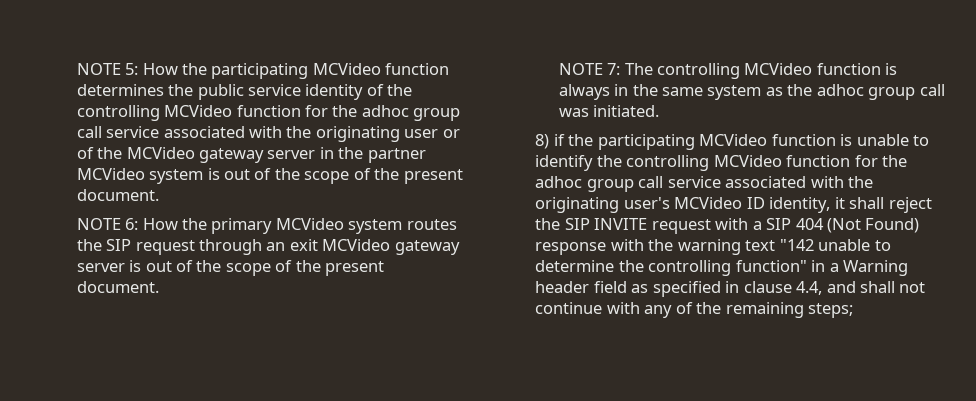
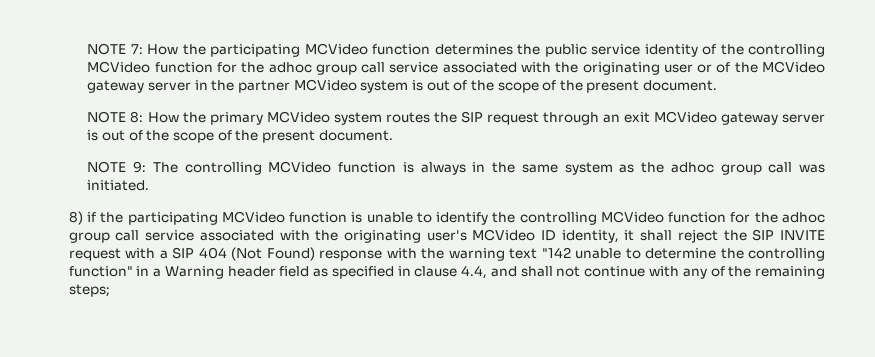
- NOTE 5: How the participating MCVideo function determines the public service identity of the controlling MCVideo function for the adhoc group call service associated with the originating user or of the MCVideo gateway server in the partner MCVideo system is out of the scope of the present document.
+ NOTE 7: How the participating MCVideo function determines the public service identity of the controlling MCVideo function for the adhoc group call service associated with the originating user or of the MCVideo gateway server in the partner MCVideo system is out of the scope of the present document.
- NOTE 6: How the primary MCVideo system routes the SIP request through an exit MCVideo gateway server is out of the scope of the present document.
+ NOTE 8: How the primary MCVideo system routes the SIP request through an exit MCVideo gateway server is out of the scope of the present document.
- NOTE 7: The controlling MCVideo function is always in the same system as the adhoc group call was initiated.
+ NOTE 9: The controlling MCVideo function is always in the same system as the adhoc group call was initiated.

